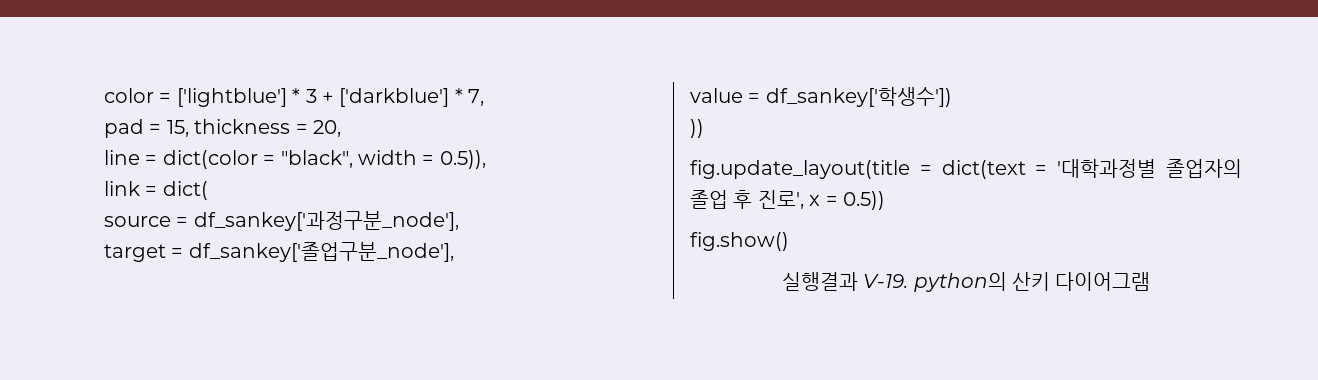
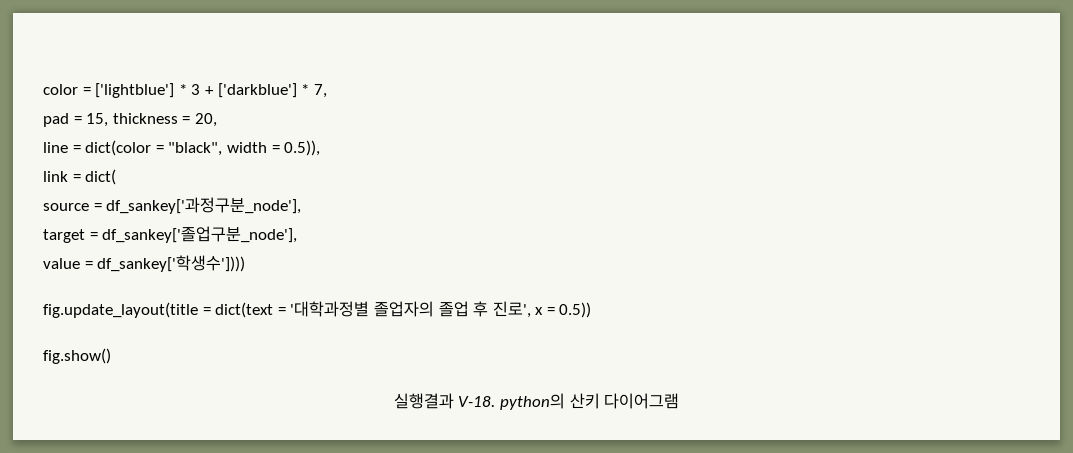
- value = df_sankey['학생수'])
- ))
+ value = df_sankey['학생수'])))
- 실행결과 V-19. python의 산키 다이어그램
+ 실행결과 V-18. python의 산키 다이어그램

